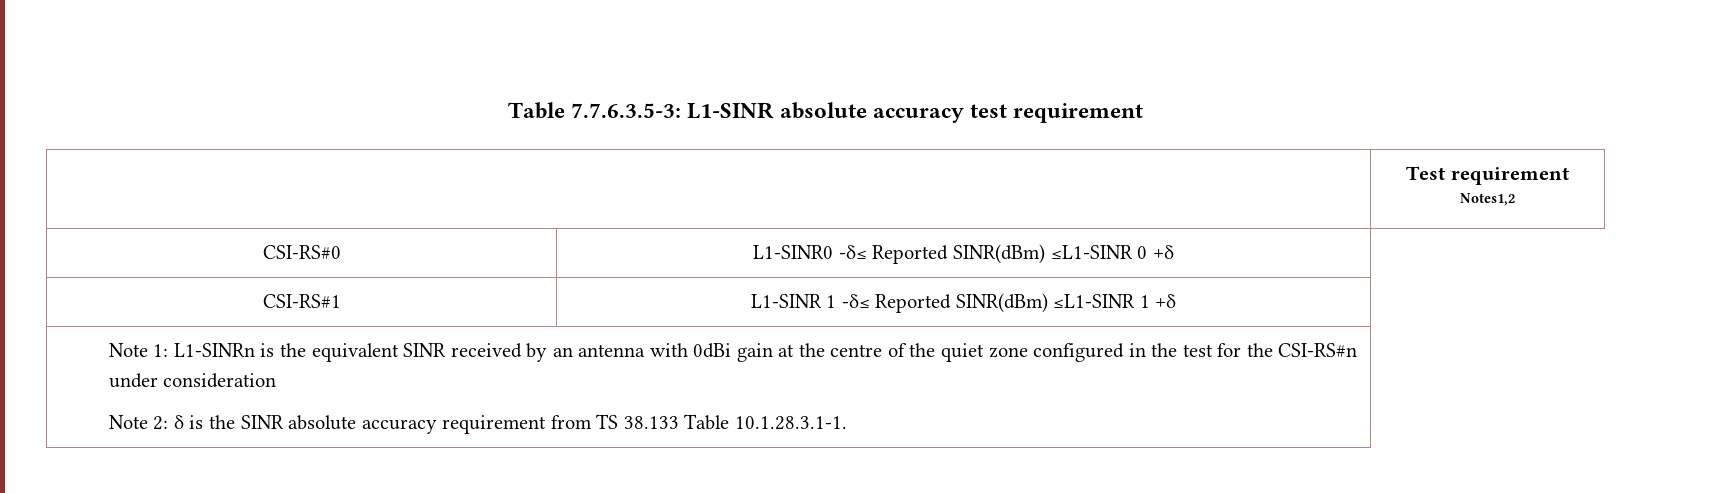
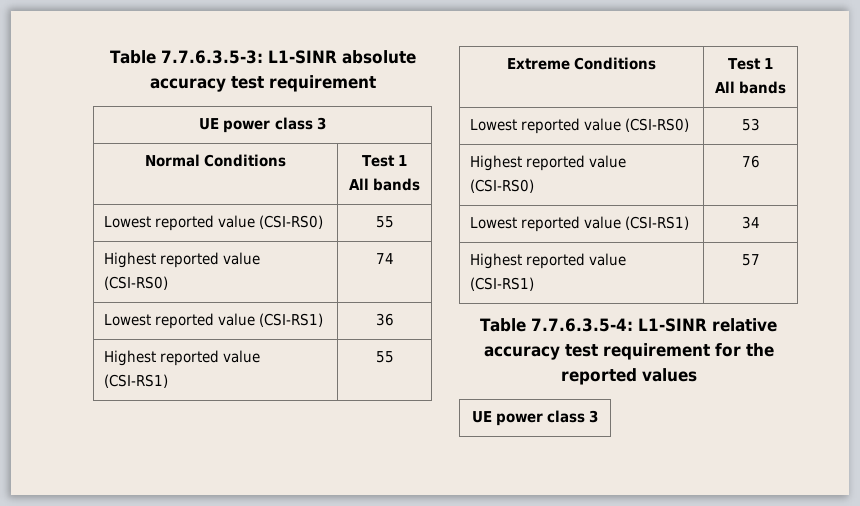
  Table 7.7.6.3.5-3: L1-SINR absolute accuracy test requirement
- | Test requirement Notes1,2
- CSI-RS#0 | L1-SINR0 -δ≤ Reported SINR(dBm) ≤L1-SINR 0 +δ
- CSI-RS#1 | L1-SINR 1 -δ≤ Reported SINR(dBm) ≤L1-SINR 1 +δ
- Note 1: L1-SINRn is the equivalent SINR received by an antenna with 0dBi gain at the centre of the quiet zone configured in the test for the CSI-RS#n under consideration
- Note 2: δ is the SINR absolute accuracy requirement from TS 38.133 Table 10.1.28.3.1-1.
+ UE power class 3
+ Normal Conditions | Test 1
+ All bands
+ Lowest reported value (CSI-RS0) | 55
+ Highest reported value (CSI-RS0) | 74
+ Lowest reported value (CSI-RS1) | 36
+ Highest reported value (CSI-RS1) | 55
+ Extreme Conditions | Test 1
+ All bands
+ Lowest reported value (CSI-RS0) | 53
+ Highest reported value (CSI-RS0) | 76
+ Lowest reported value (CSI-RS1) | 34
+ Highest reported value (CSI-RS1) | 57
+ Table 7.7.6.3.5-4: L1-SINR relative accuracy test requirement for the reported values
+ UE power class 3

